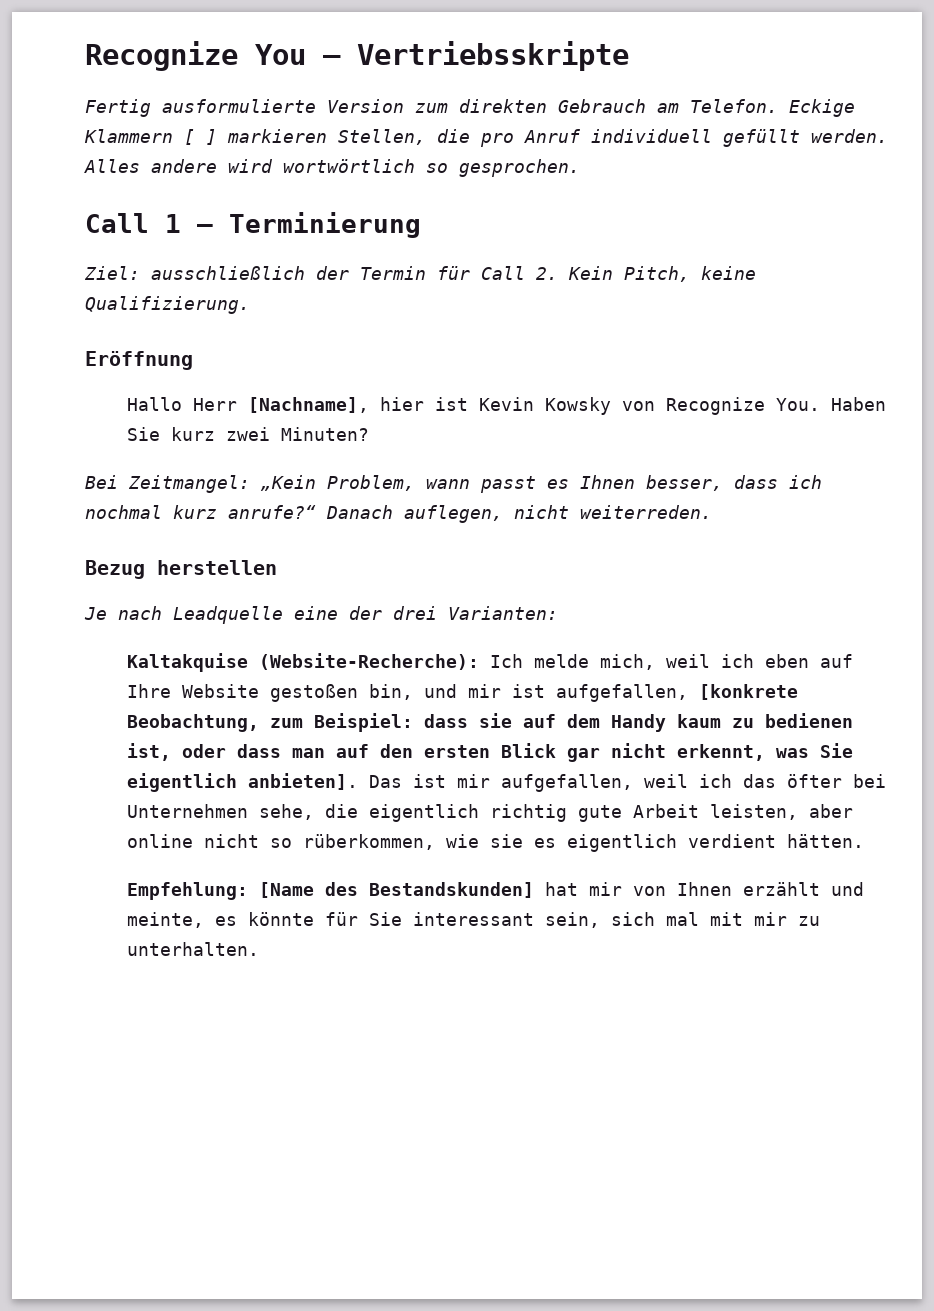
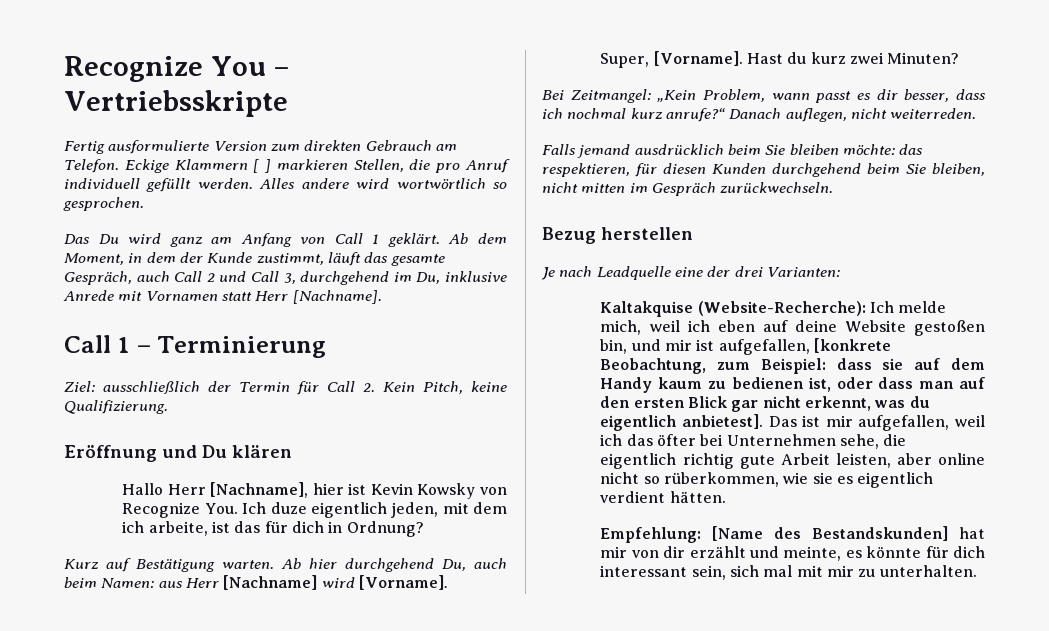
+ Das Du wird ganz am Anfang von Call 1 geklärt. Ab dem Moment, in dem der Kunde zustimmt, läuft das gesamte Gespräch, auch Call 2 und Call 3, durchgehend im Du, inklusive Anrede mit Vornamen statt Herr [Nachname].
- Eröffnung
+ Eröffnung und Du klären
- Hallo Herr [Nachname], hier ist Kevin Kowsky von Recognize You. Haben Sie kurz zwei Minuten?
+ Hallo Herr [Nachname], hier ist Kevin Kowsky von Recognize You. Ich duze eigentlich jeden, mit dem ich arbeite, ist das für dich in Ordnung?
+ Kurz auf Bestätigung warten. Ab hier durchgehend Du, auch beim Namen: aus Herr [Nachname] wird [Vorname].
+ Super, [Vorname]. Hast du kurz zwei Minuten?
- Bei Zeitmangel: „Kein Problem, wann passt es Ihnen besser, dass ich nochmal kurz anrufe?“ Danach auflegen, nicht weiterreden.
+ Bei Zeitmangel: „Kein Problem, wann passt es dir besser, dass ich nochmal kurz anrufe?“ Danach auflegen, nicht weiterreden.
+ Falls jemand ausdrücklich beim Sie bleiben möchte: das respektieren, für diesen Kunden durchgehend beim Sie bleiben, nicht mitten im Gespräch zurückwechseln.
- Kaltakquise (Website-Recherche): Ich melde mich, weil ich eben auf Ihre Website gestoßen bin, und mir ist aufgefallen, [konkrete Beobachtung, zum Beispiel: dass sie auf dem Handy kaum zu bedienen ist, oder dass man auf den ersten Blick gar nicht erkennt, was Sie eigentlich anbieten].
+ Kaltakquise (Website-Recherche): Ich melde mich, weil ich eben auf deine Website gestoßen bin, und mir ist aufgefallen, [konkrete Beobachtung, zum Beispiel: dass sie auf dem Handy kaum zu bedienen ist, oder dass man auf den ersten Blick gar nicht erkennt, was du eigentlich anbietest].
- Empfehlung: [Name des Bestandskunden] hat mir von Ihnen erzählt und meinte, es könnte für Sie interessant sein, sich mal mit mir zu unterhalten.
+ Empfehlung: [Name des Bestandskunden] hat mir von dir erzählt und meinte, es könnte für dich interessant sein, sich mal mit mir zu unterhalten.

